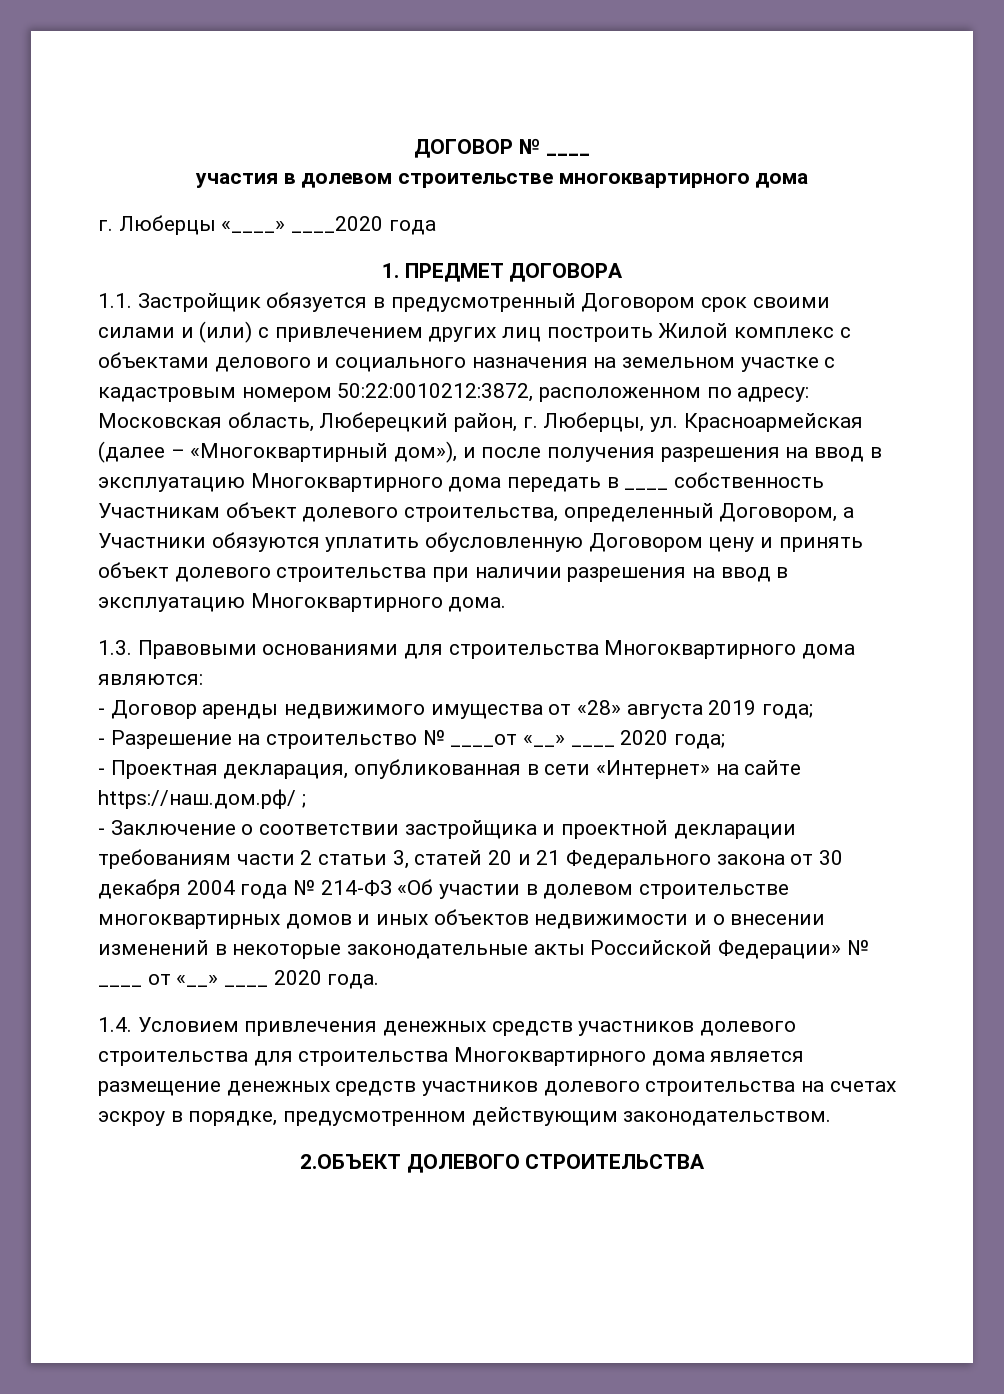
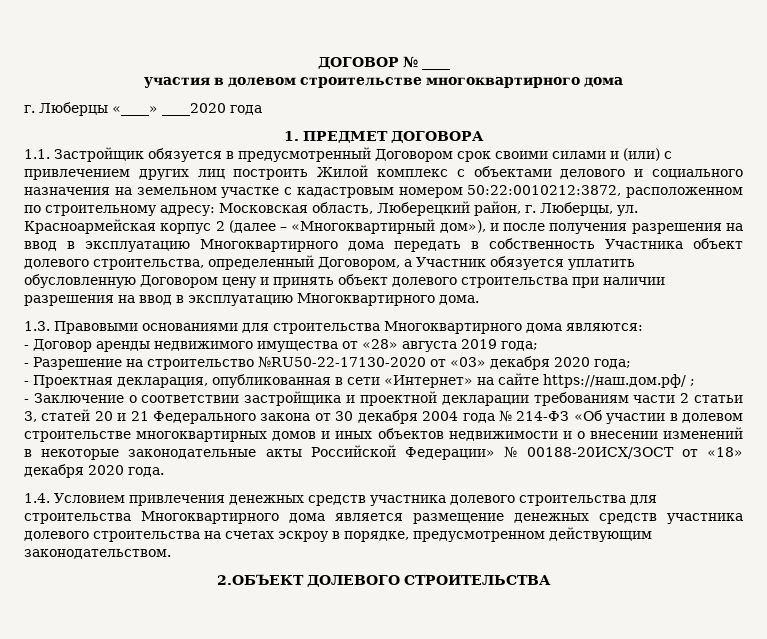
- 1.1. Застройщик обязуется в предусмотренный Договором срок своими силами и (или) с привлечением других лиц построить Жилой комплекс с объектами делового и социального назначения на земельном участке с кадастровым номером 50:22:0010212:3872, расположенном по адресу:
+ 1.1. Застройщик обязуется в предусмотренный Договором срок своими силами и (или) с привлечением других лиц построить Жилой комплекс с объектами делового и социального назначения на земельном участке с кадастровым номером 50:22:0010212:3872, расположенном по строительному адресу:
- Московская область, Люберецкий район, г. Люберцы, ул. Красноармейская (далее – «Многоквартирный дом»), и после получения разрешения на ввод в эксплуатацию Многоквартирного дома передать в ____ собственность Участникам объект долевого строительства, определенный Договором, а Участники обязуются уплатить обусловленную Договором цену и принять объект долевого строительства при наличии разрешения на ввод в эксплуатацию Многоквартирного дома.
+ Московская область, Люберецкий район, г. Люберцы, ул. Красноармейская корпус 2 (далее – «Многоквартирный дом»), и после получения разрешения на ввод в эксплуатацию Многоквартирного дома передать в собственность Участника объект долевого строительства, определенный Договором, а Участник обязуется уплатить обусловленную Договором цену и принять объект долевого строительства при наличии разрешения на ввод в эксплуатацию Многоквартирного дома.
- - Разрешение на строительство № ____от «__» ____ 2020 года;
+ - Разрешение на строительство №RU50-22-17130-2020 от «03» декабря 2020 года;
- - Заключение о соответствии застройщика и проектной декларации требованиям части 2 статьи 3, статей 20 и 21 Федерального закона от 30 декабря 2004 года № 214-ФЗ «Об участии в долевом строительстве многоквартирных домов и иных объектов недвижимости и о внесении изменений в некоторые законодательные акты Российской Федерации» № ____ от «__» ____ 2020 года.
+ - Заключение о соответствии застройщика и проектной декларации требованиям части 2 статьи 3, статей 20 и 21 Федерального закона от 30 декабря 2004 года № 214-ФЗ «Об участии в долевом строительстве многоквартирных домов и иных объектов недвижимости и о внесении изменений в некоторые законодательные акты Российской Федерации» № 00188-20ИСХ/ЗОСТ от «18» декабря 2020 года.
- 1.4. Условием привлечения денежных средств участников долевого строительства для строительства Многоквартирного дома является размещение денежных средств участников долевого строительства на счетах эскроу в порядке, предусмотренном действующим законодательством.
+ 1.4. Условием привлечения денежных средств участника долевого строительства для строительства Многоквартирного дома является размещение денежных средств участника долевого строительства на счетах эскроу в порядке, предусмотренном действующим законодательством.

